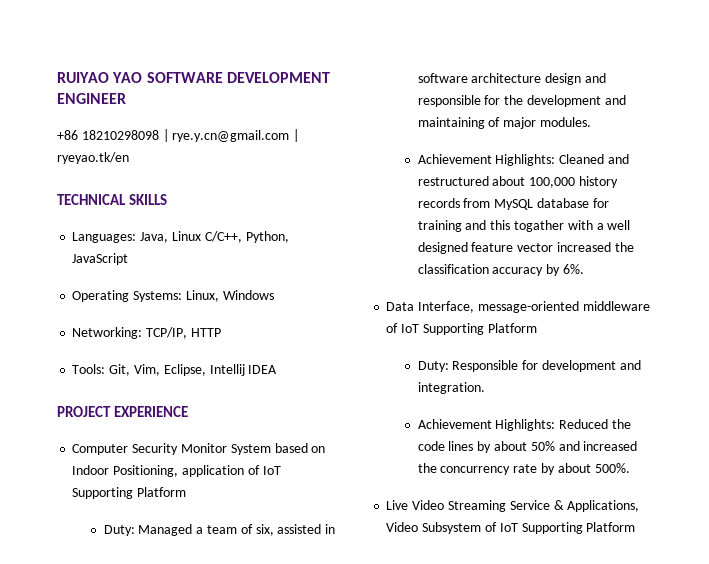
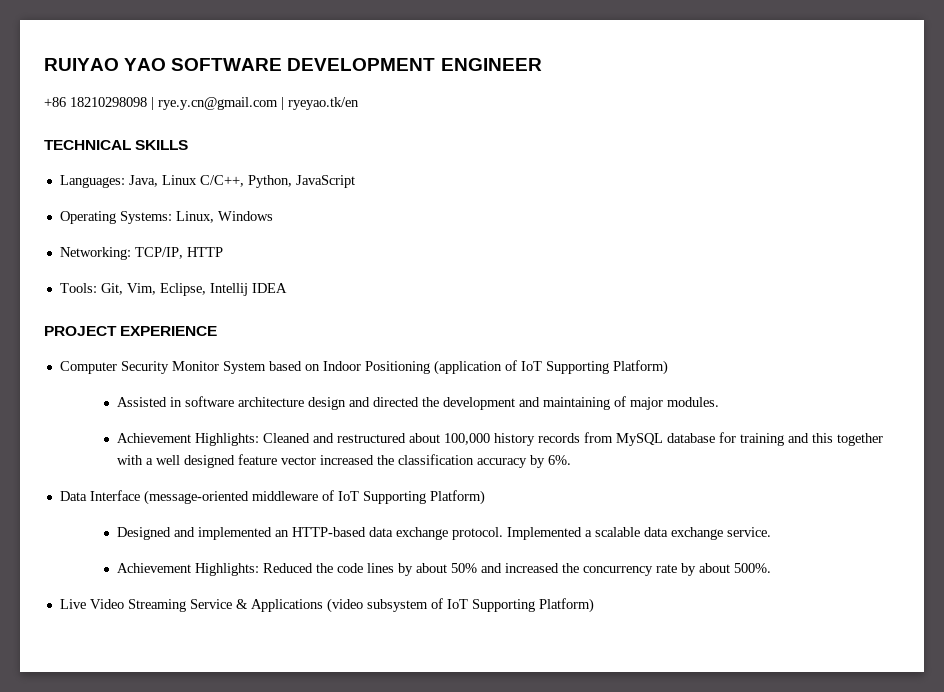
- Computer Security Monitor System based on Indoor Positioning, application of IoT Supporting Platform
- Duty: Managed a team of six, assisted in software architecture design and responsible for the development and maintaining of major modules.
+ Computer Security Monitor System based on Indoor Positioning (application of IoT Supporting Platform)
+ Assisted in software architecture design and directed the development and maintaining of major modules.
- Achievement Highlights: Cleaned and restructured about 100,000 history records from MySQL database for training and this togather with a well designed feature vector increased the classification accuracy by 6%.
+ Achievement Highlights: Cleaned and restructured about 100,000 history records from MySQL database for training and this together with a well designed feature vector increased the classification accuracy by 6%.
- Data Interface, message-oriented middleware of IoT Supporting Platform
- Duty: Responsible for development and integration.
+ Data Interface (message-oriented middleware of IoT Supporting Platform)
+ Designed and implemented an HTTP-based data exchange protocol. Implemented a scalable data exchange service.
- Live Video Streaming Service & Applications, Video Subsystem of IoT Supporting Platform
+ Live Video Streaming Service & Applications (video subsystem of IoT Supporting Platform)

